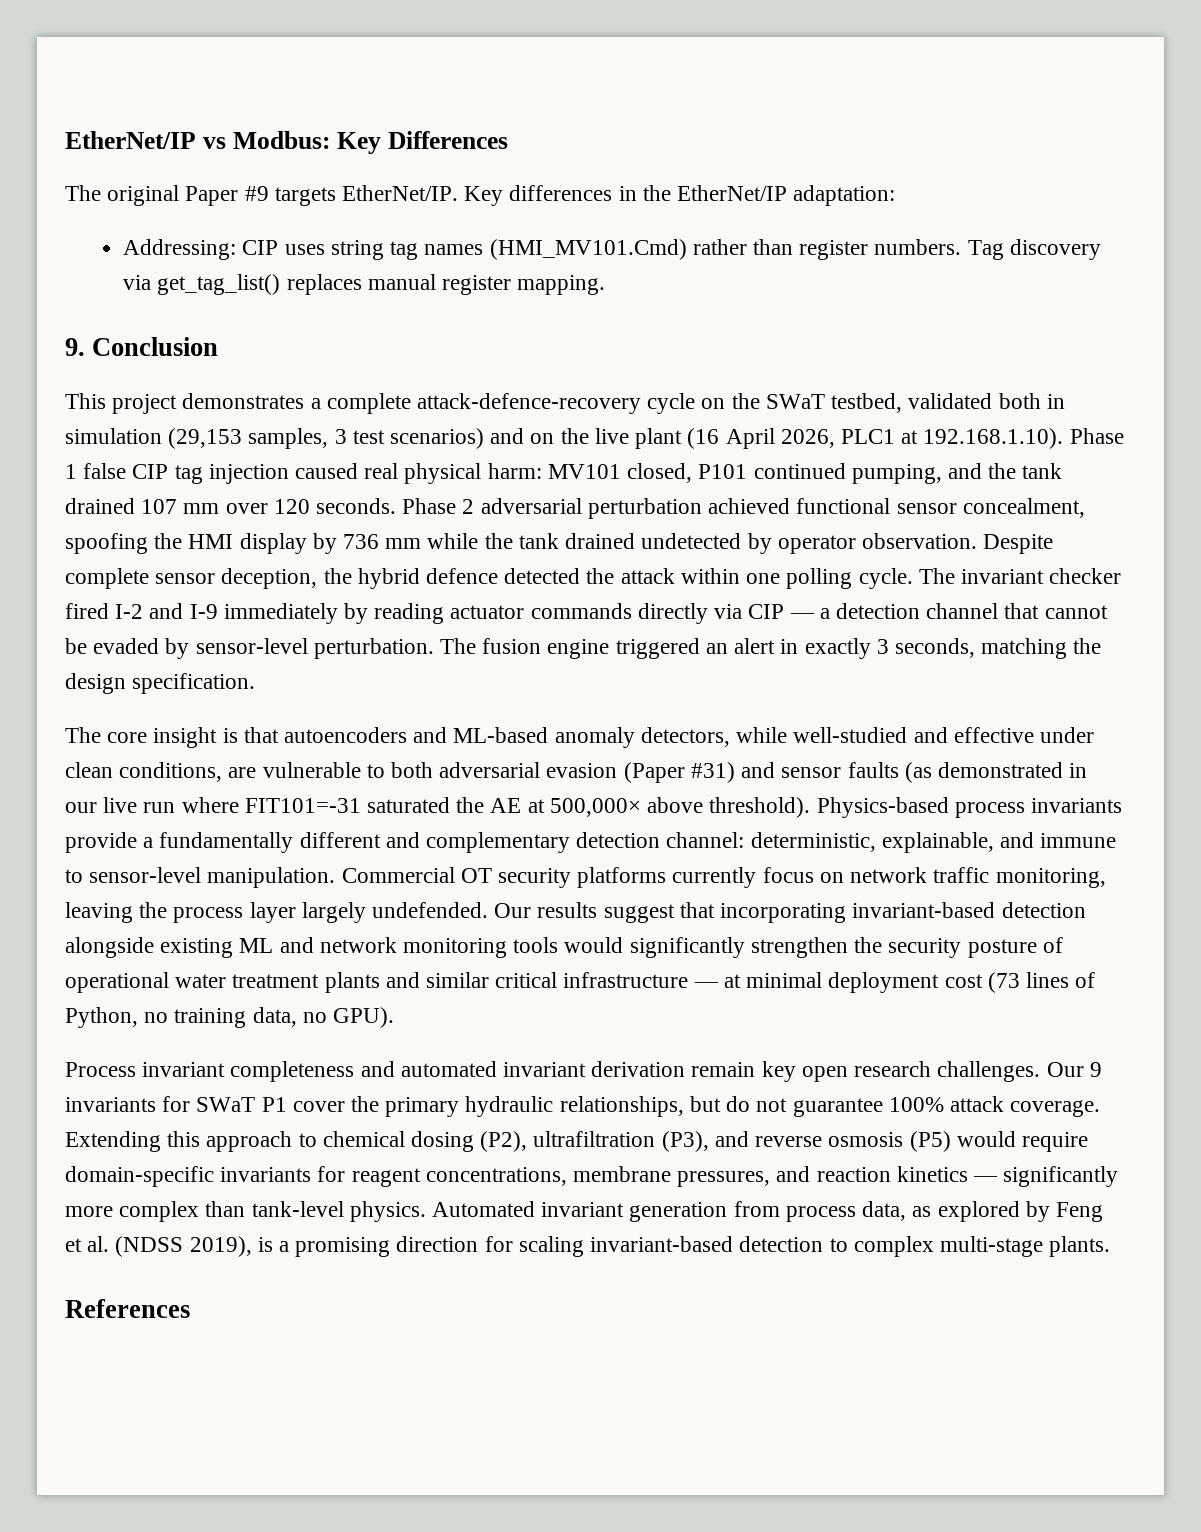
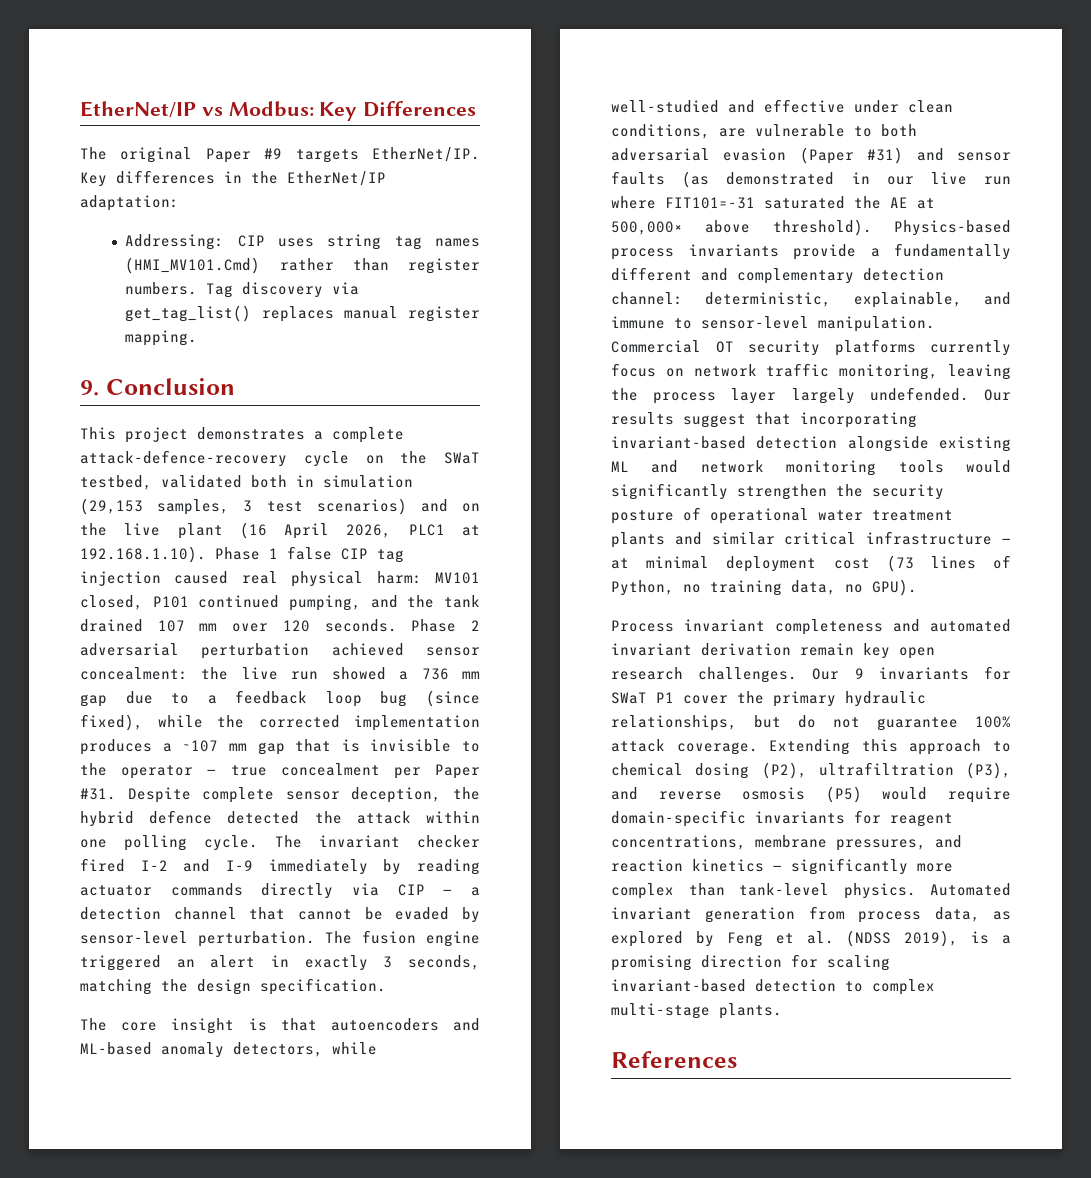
- Phase 2 adversarial perturbation achieved functional sensor concealment, spoofing the HMI display by 736 mm while the tank drained undetected by operator observation.
+ Phase 2 adversarial perturbation achieved sensor concealment: the live run showed a 736 mm gap due to a feedback loop bug (since fixed), while the corrected implementation produces a ~107 mm gap that is invisible to the operator — true concealment per Paper #31.

